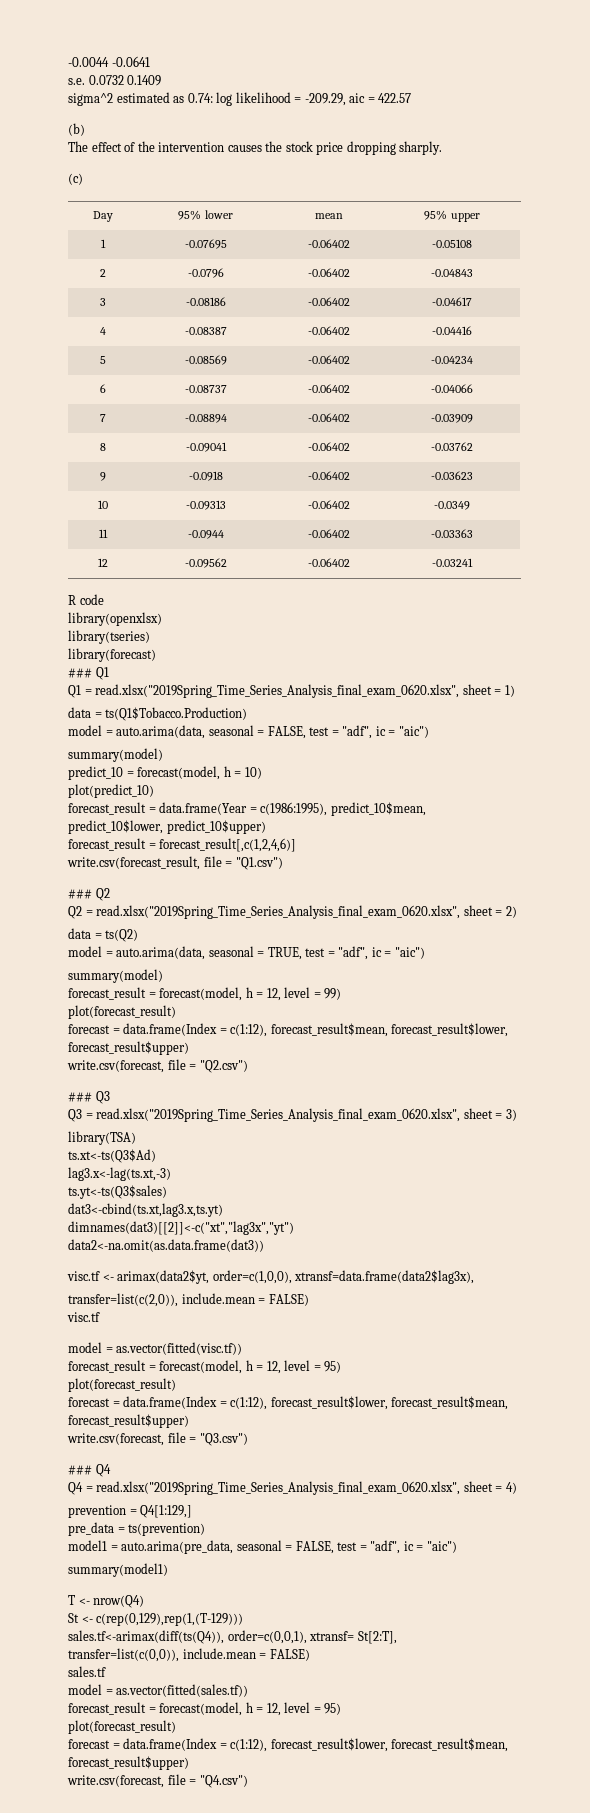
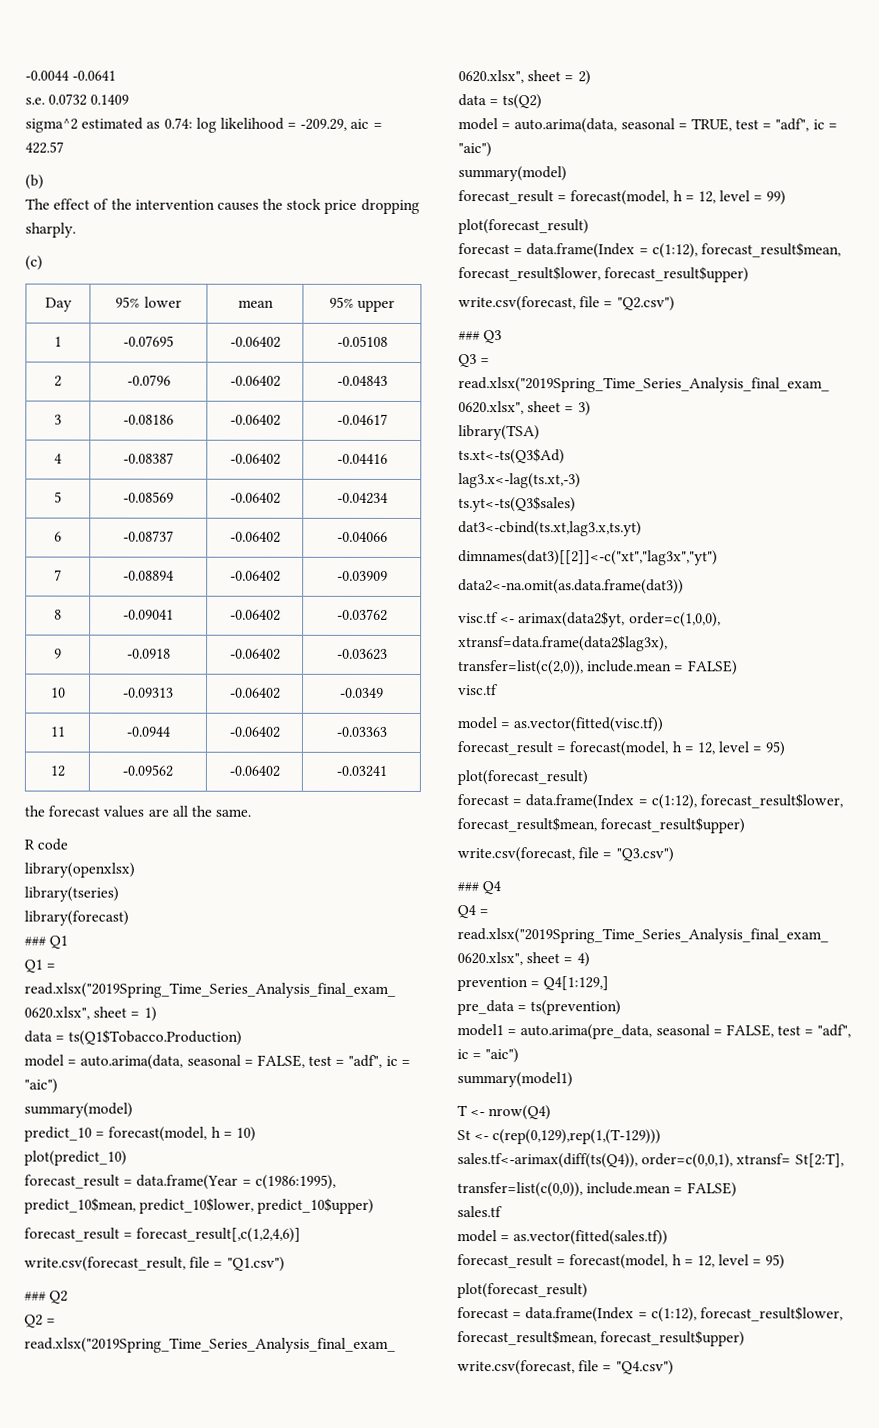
+ the forecast values are all the same.

